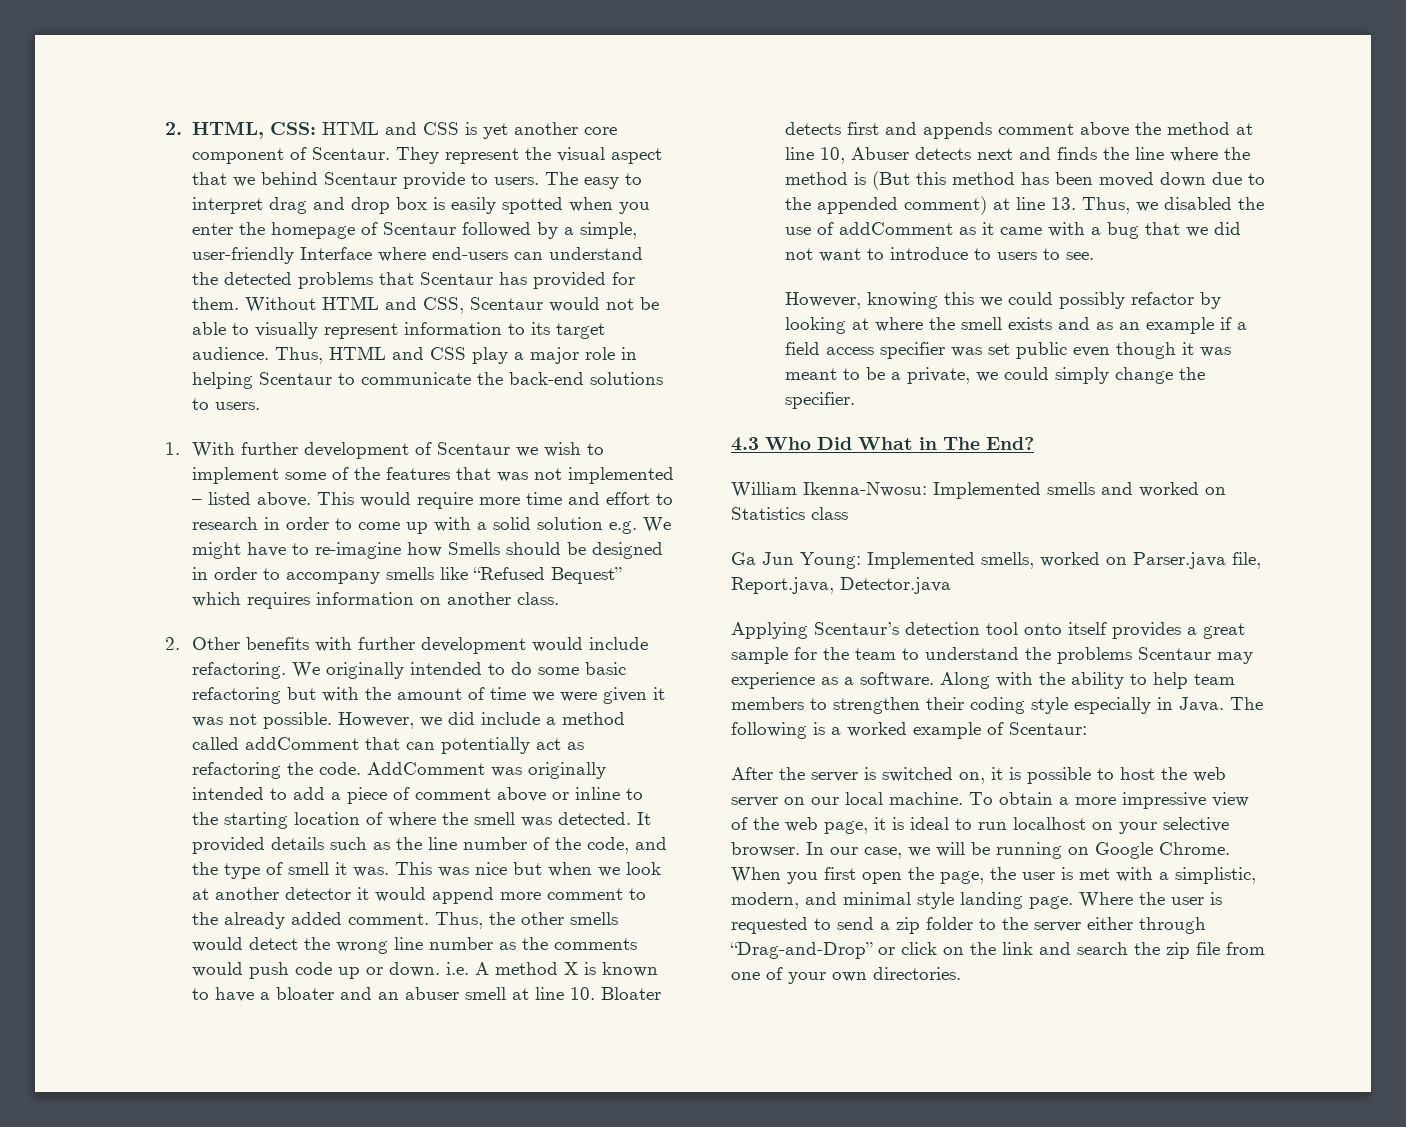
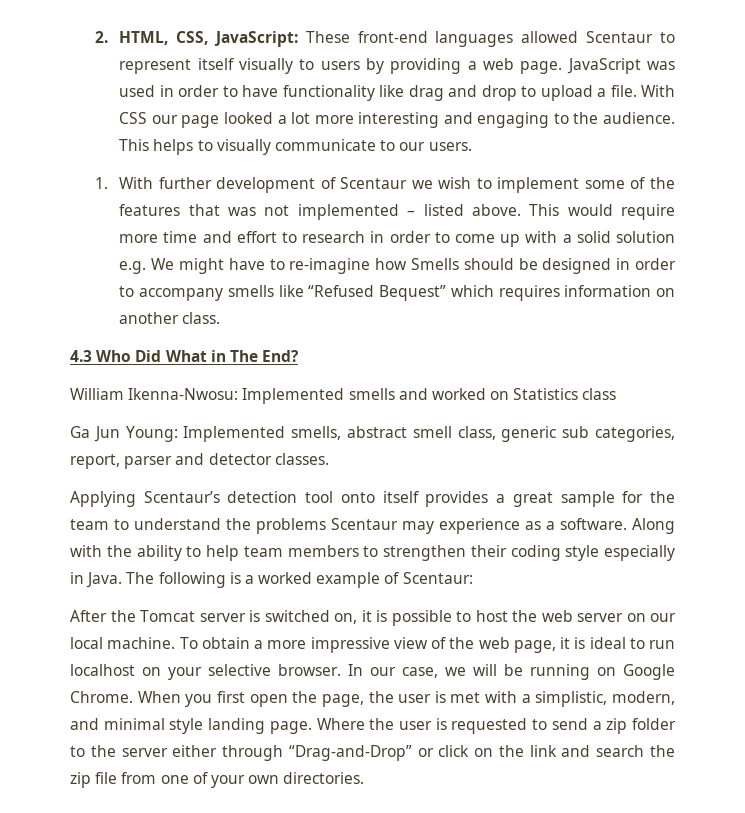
- 2. HTML, CSS: HTML and CSS is yet another core component of Scentaur. They represent the visual aspect that we behind Scentaur provide to users. The easy to interpret drag and drop box is easily spotted when you enter the homepage of Scentaur followed by a simple, user-friendly Interface where end-users can understand the detected problems that Scentaur has provided for them. Without HTML and CSS, Scentaur would not be able to visually represent information to its target audience. Thus, HTML and CSS play a major role in helping Scentaur to communicate the back-end solutions to users.
+ 2. HTML, CSS, JavaScript: These front-end languages allowed Scentaur to represent itself visually to users by providing a web page. JavaScript was used in order to have functionality like drag and drop to upload a file. With CSS our page looked a lot more interesting and engaging to the audience. This helps to visually communicate to our users.
- 2. Other benefits with further development would include refactoring. We originally intended to do some basic refactoring but with the amount of time we were given it was not possible. However, we did include a method called addComment that can potentially act as refactoring the code. AddComment was originally intended to add a piece of comment above or inline to the starting location of where the smell was detected. It provided details such as the line number of the code, and the type of smell it was. This was nice but when we look at another detector it would append more comment to the already added comment. Thus, the other smells would detect the wrong line number as the comments would push code up or down. i.e. A method X is known to have a bloater and an abuser smell at line 10. Bloater detects first and appends comment above the method at line 10, Abuser detects next and finds the line where the method is (But this method has been moved down due to the appended comment) at line 13. Thus, we disabled the use of addComment as it came with a bug that we did not want to introduce to users to see.
- However, knowing this we could possibly refactor by looking at where the smell exists and as an example if a field access specifier was set public even though it was meant to be a private, we could simply change the specifier.
- Ga Jun Young: Implemented smells, worked on Parser.java file, Report.java, Detector.java
+ Ga Jun Young: Implemented smells, abstract smell class, generic sub categories, report, parser and detector classes.
- After the server is switched on, it is possible to host the web server on our local machine.
+ After the Tomcat server is switched on, it is possible to host the web server on our local machine.

